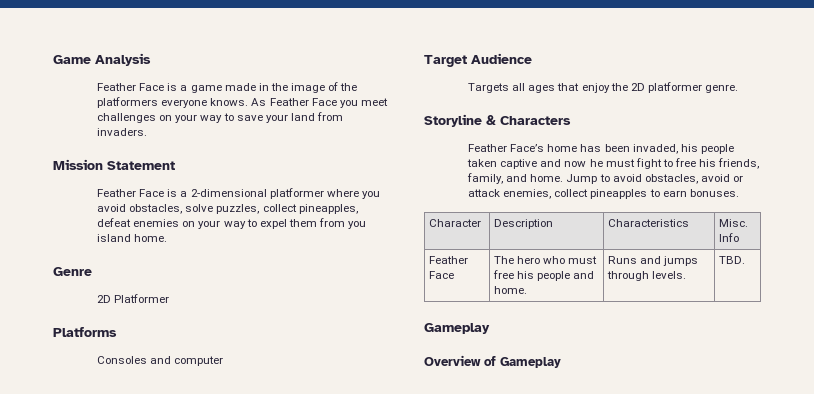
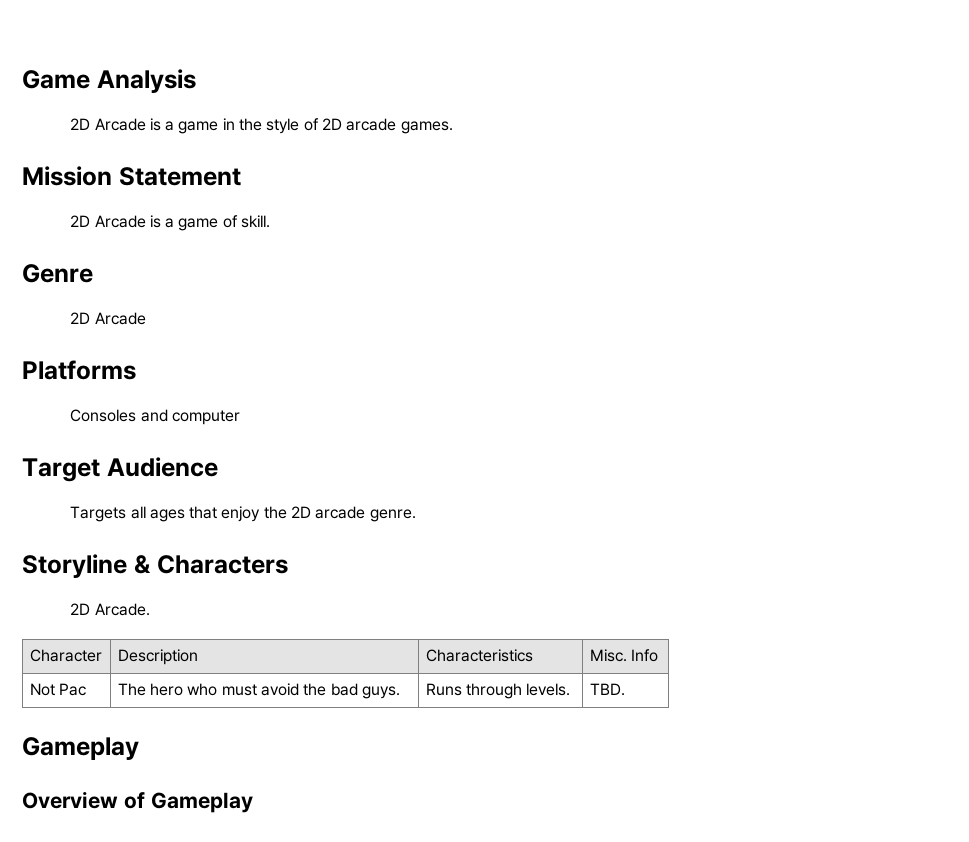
- Feather Face is a game made in the image of the platformers everyone knows. As Feather Face you meet challenges on your way to save your land from invaders.
+ 2D Arcade is a game in the style of 2D arcade games.
  Mission Statement
- Feather Face is a 2-dimensional platformer where you avoid obstacles, solve puzzles, collect pineapples, defeat enemies on your way to expel them from you island home.
+ 2D Arcade is a game of skill.
  Genre
- 2D Platformer
+ 2D Arcade
- Targets all ages that enjoy the 2D platformer genre.
+ Targets all ages that enjoy the 2D arcade genre.
- Feather Face’s home has been invaded, his people taken captive and now he must fight to free his friends, family, and home. Jump to avoid obstacles, avoid or attack enemies, collect pineapples to earn bonuses.
+ 2D Arcade.
- Feather Face | The hero who must free his people and home. | Runs and jumps through levels. | TBD.
+ Not Pac | The hero who must avoid the bad guys. | Runs through levels. | TBD.

